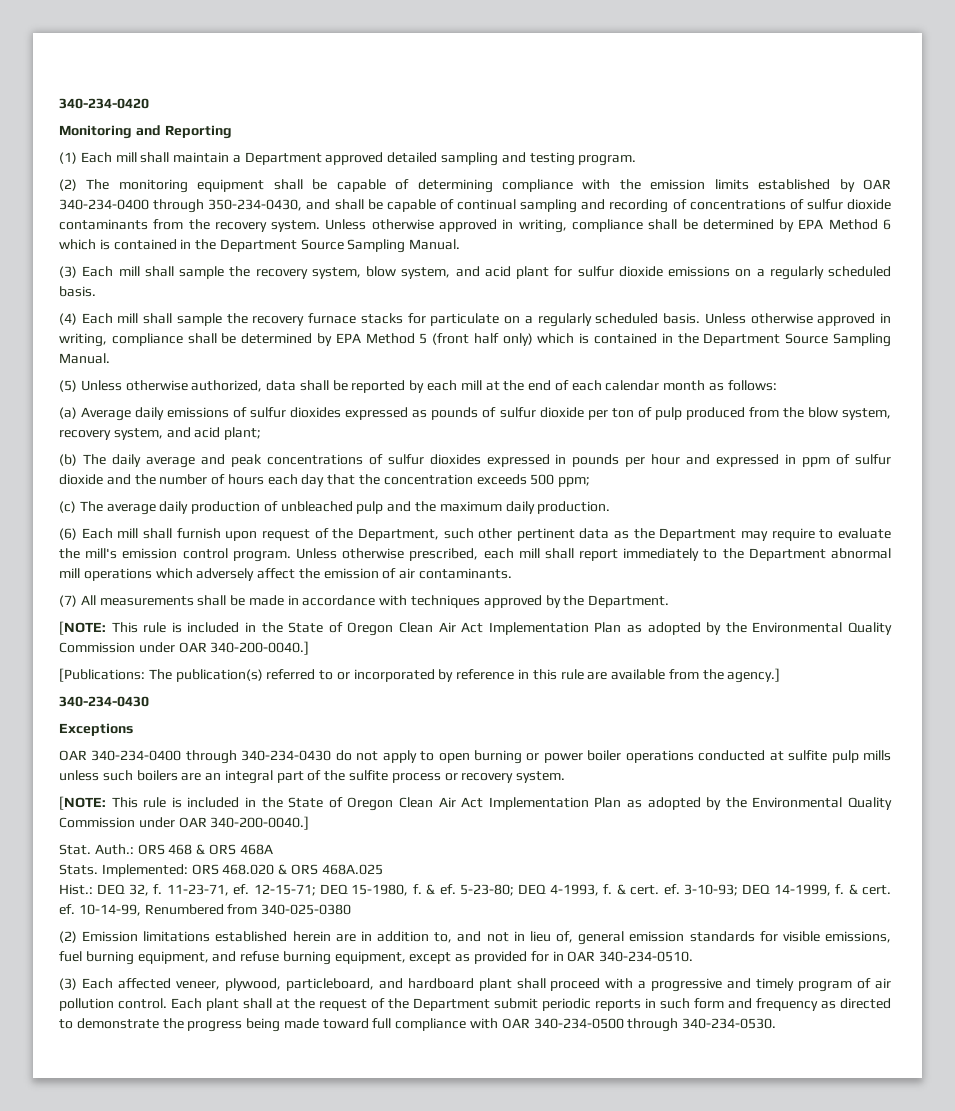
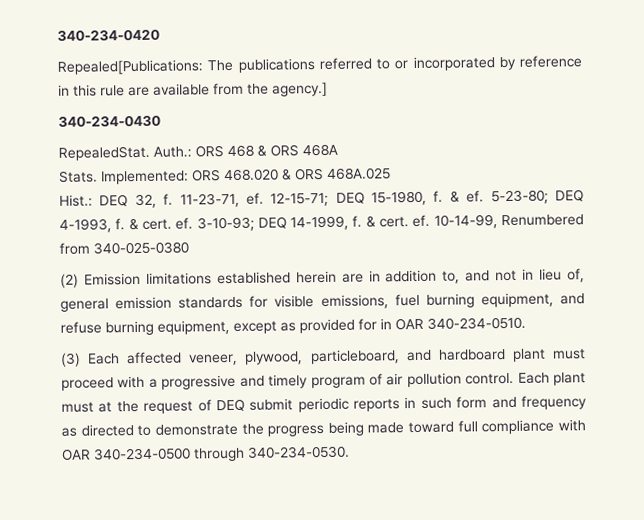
- Monitoring and Reporting
- (1) Each mill shall maintain a Department approved detailed sampling and testing program.
- (2) The monitoring equipment shall be capable of determining compliance with the emission limits established by OAR 340-234-0400 through 350-234-0430, and shall be capable of continual sampling and recording of concentrations of sulfur dioxide contaminants from the recovery system. Unless otherwise approved in writing, compliance shall be determined by EPA Method 6 which is contained in the Department Source Sampling Manual.
- (3) Each mill shall sample the recovery system, blow system, and acid plant for sulfur dioxide emissions on a regularly scheduled basis.
- (4) Each mill shall sample the recovery furnace stacks for particulate on a regularly scheduled basis. Unless otherwise approved in writing, compliance shall be determined by EPA Method 5 (front half only) which is contained in the Department Source Sampling Manual.
- (5) Unless otherwise authorized, data shall be reported by each mill at the end of each calendar month as follows:
- (a) Average daily emissions of sulfur dioxides expressed as pounds of sulfur dioxide per ton of pulp produced from the blow system, recovery system, and acid plant;
- (b) The daily average and peak concentrations of sulfur dioxides expressed in pounds per hour and expressed in ppm of sulfur dioxide and the number of hours each day that the concentration exceeds 500 ppm;
- (c) The average daily production of unbleached pulp and the maximum daily production.
- (6) Each mill shall furnish upon request of the Department, such other pertinent data as the Department may require to evaluate the mill's emission control program. Unless otherwise prescribed, each mill shall report immediately to the Department abnormal mill operations which adversely affect the emission of air contaminants.
- (7) All measurements shall be made in accordance with techniques approved by the Department.
- [NOTE: This rule is included in the State of Oregon Clean Air Act Implementation Plan as adopted by the Environmental Quality Commission under OAR 340-200-0040.]
- [Publications: The publication(s) referred to or incorporated by reference in this rule are available from the agency.]
+ Repealed[Publications: The publications referred to or incorporated by reference in this rule are available from the agency.]
- Exceptions
- OAR 340-234-0400 through 340-234-0430 do not apply to open burning or power boiler operations conducted at sulfite pulp mills unless such boilers are an integral part of the sulfite process or recovery system.
- [NOTE: This rule is included in the State of Oregon Clean Air Act Implementation Plan as adopted by the Environmental Quality Commission under OAR 340-200-0040.]
- Stat.
+ RepealedStat.
- (3) Each affected veneer, plywood, particleboard, and hardboard plant shall proceed with a progressive and timely program of air pollution control.
+ (3) Each affected veneer, plywood, particleboard, and hardboard plant must proceed with a progressive and timely program of air pollution control.
- Each plant shall at the request of the Department submit periodic reports in such form and frequency as directed to demonstrate the progress being made toward full compliance with OAR 340-234-0500 through 340-234-0530.
+ Each plant must at the request of DEQ submit periodic reports in such form and frequency as directed to demonstrate the progress being made toward full compliance with OAR 340-234-0500 through 340-234-0530.

